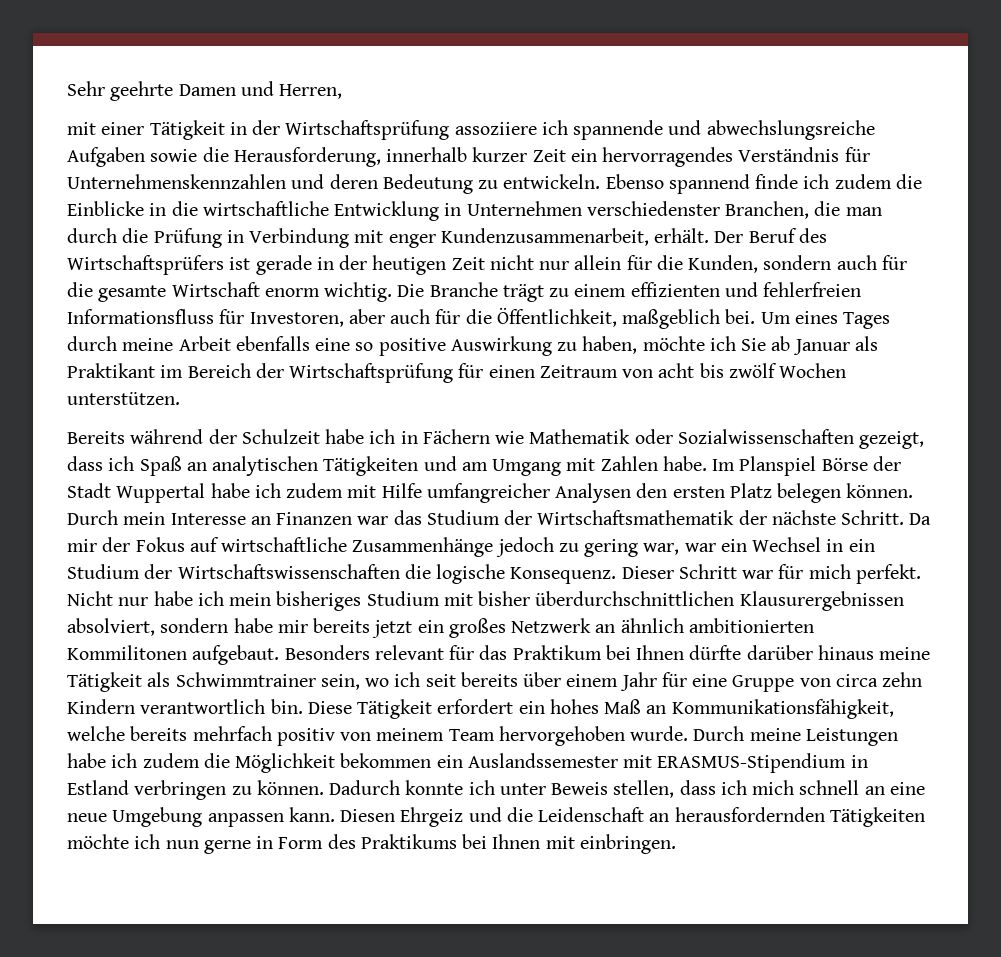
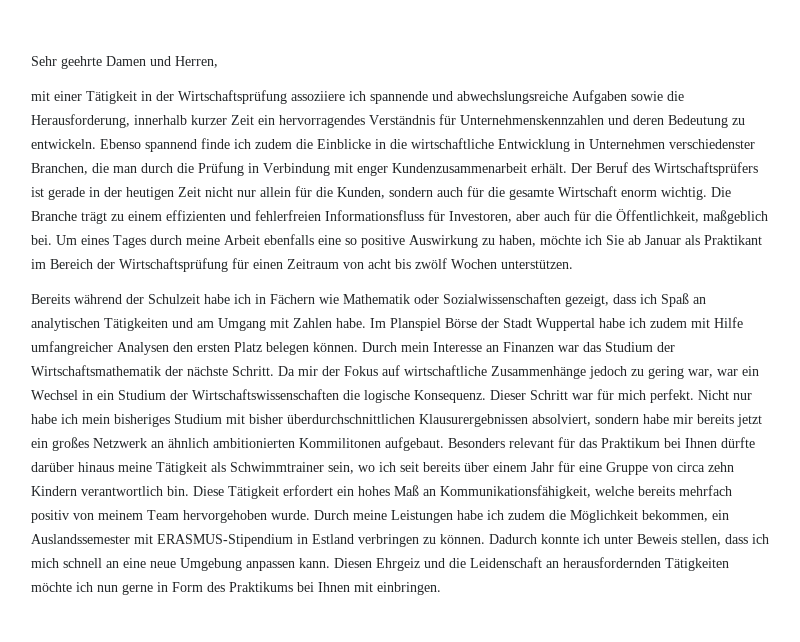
- Ebenso spannend finde ich zudem die Einblicke in die wirtschaftliche Entwicklung in Unternehmen verschiedenster Branchen, die man durch die Prüfung in Verbindung mit enger Kundenzusammenarbeit, erhält.
+ Ebenso spannend finde ich zudem die Einblicke in die wirtschaftliche Entwicklung in Unternehmen verschiedenster Branchen, die man durch die Prüfung in Verbindung mit enger Kundenzusammenarbeit erhält.
- Durch meine Leistungen habe ich zudem die Möglichkeit bekommen ein Auslandssemester mit ERASMUS-Stipendium in Estland verbringen zu können.
+ Durch meine Leistungen habe ich zudem die Möglichkeit bekommen, ein Auslandssemester mit ERASMUS-Stipendium in Estland verbringen zu können.

